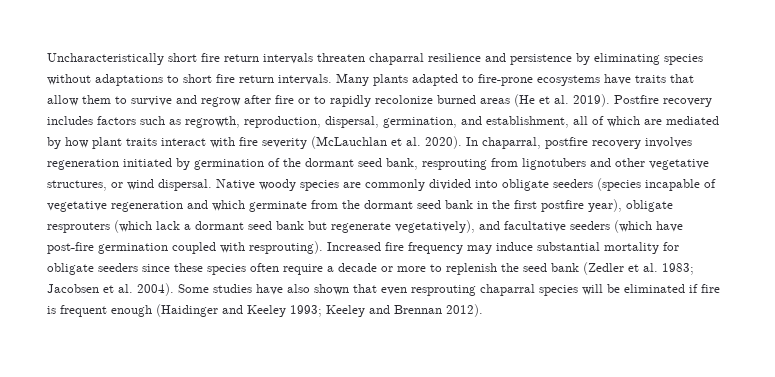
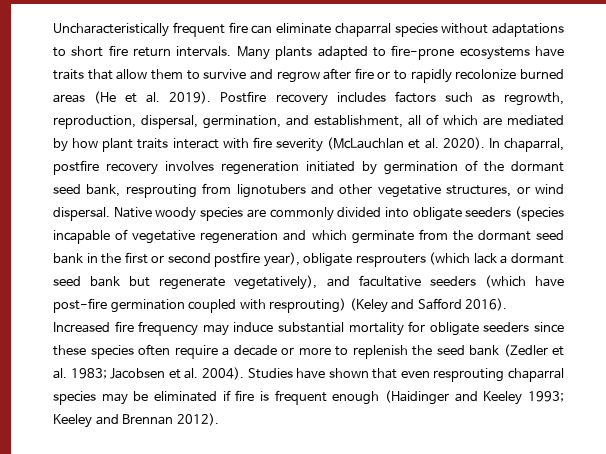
- Uncharacteristically short fire return intervals threaten chaparral resilience and persistence by eliminating species without adaptations to short fire return intervals.
+ Uncharacteristically frequent fire can eliminate chaparral species without adaptations to short fire return intervals.
- Native woody species are commonly divided into obligate seeders (species incapable of vegetative regeneration and which germinate from the dormant seed bank in the first postfire year), obligate resprouters (which lack a dormant seed bank but regenerate vegetatively), and facultative seeders (which have post-fire germination coupled with resprouting).
+ Native woody species are commonly divided into obligate seeders (species incapable of vegetative regeneration and which germinate from the dormant seed bank in the first or second postfire year), obligate resprouters (which lack a dormant seed bank but regenerate vegetatively), and facultative seeders (which have post-fire germination coupled with resprouting) (Keley and Safford 2016).
- Some studies have also shown that even resprouting chaparral species will be eliminated if fire is frequent enough (Haidinger and Keeley 1993; Keeley and Brennan 2012).
+ Studies have shown that even resprouting chaparral species may be eliminated if fire is frequent enough (Haidinger and Keeley 1993; Keeley and Brennan 2012).

